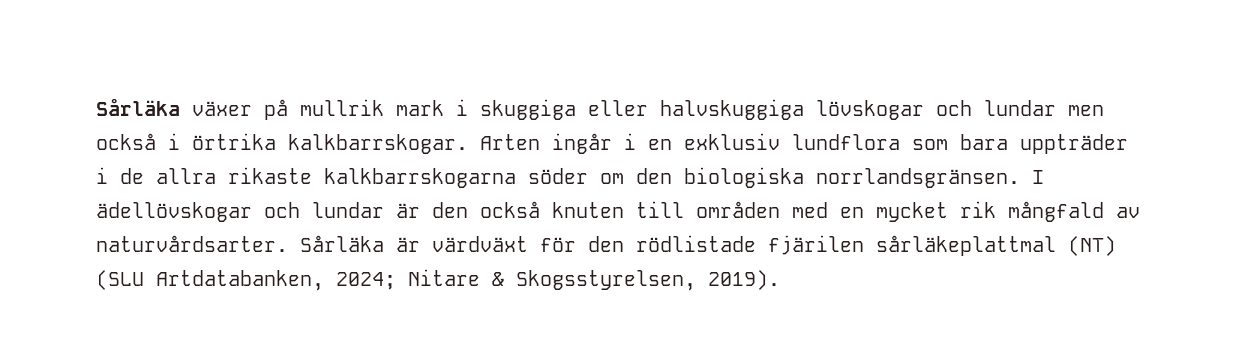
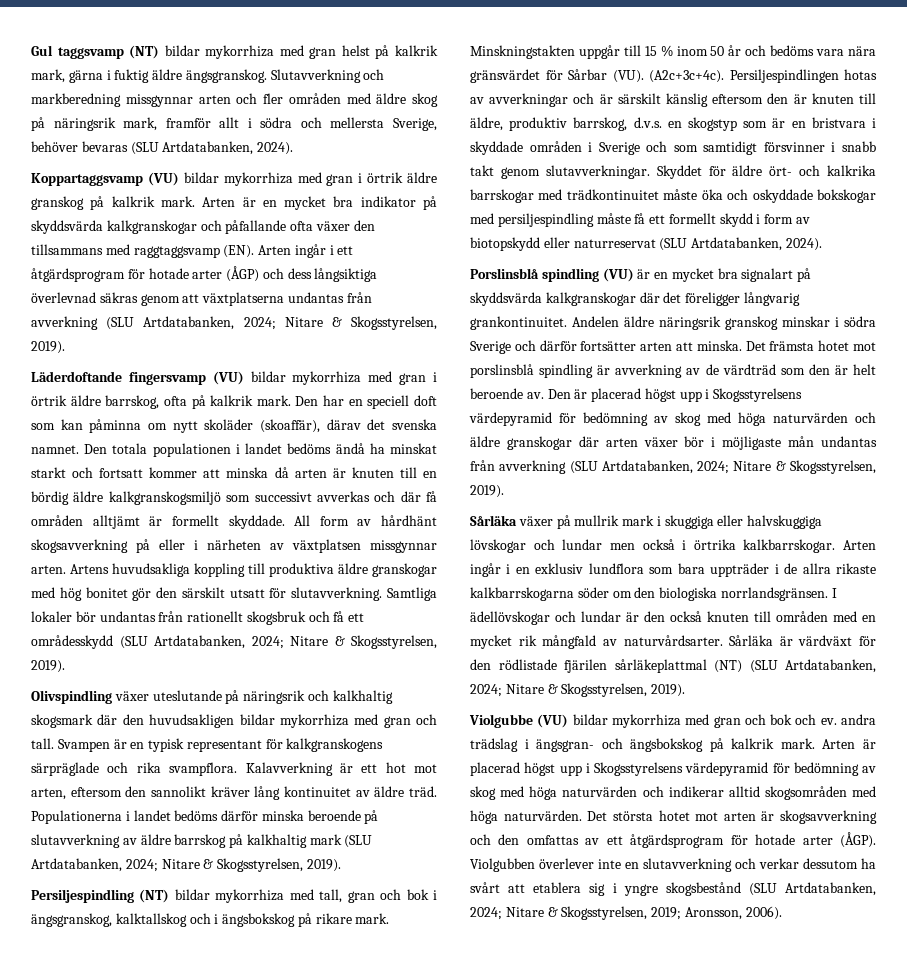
+ Gul taggsvamp (NT) bildar mykorrhiza med gran helst på kalkrik mark, gärna i fuktig äldre ängsgranskog. Slutavverkning och markberedning missgynnar arten och fler områden med äldre skog på näringsrik mark, framför allt i södra och mellersta Sverige, behöver bevaras (SLU Artdatabanken, 2024).
+ Koppartaggsvamp (VU) bildar mykorrhiza med gran i örtrik äldre granskog på kalkrik mark. Arten är en mycket bra indikator på skyddsvärda kalkgranskogar och påfallande ofta växer den tillsammans med raggtaggsvamp (EN). Arten ingår i ett åtgärdsprogram för hotade arter (ÅGP) och dess långsiktiga överlevnad säkras genom att växtplatserna undantas från avverkning (SLU Artdatabanken, 2024; Nitare & Skogsstyrelsen, 2019).
+ Läderdoftande fingersvamp (VU) bildar mykorrhiza med gran i örtrik äldre barrskog, ofta på kalkrik mark. Den har en speciell doft som kan påminna om nytt skoläder (skoaffär), därav det svenska namnet. Den totala populationen i landet bedöms ändå ha minskat starkt och fortsatt kommer att minska då arten är knuten till en bördig äldre kalkgranskogsmiljö som successivt avverkas och där få områden alltjämt är formellt skyddade. All form av hårdhänt skogsavverkning på eller i närheten av växtplatsen missgynnar arten. Artens huvudsakliga koppling till produktiva äldre granskogar med hög bonitet gör den särskilt utsatt för slutavverkning. Samtliga lokaler bör undantas från rationellt skogsbruk och få ett områdesskydd (SLU Artdatabanken, 2024; Nitare & Skogsstyrelsen, 2019).
+ Olivspindling växer uteslutande på näringsrik och kalkhaltig skogsmark där den huvudsakligen bildar mykorrhiza med gran och tall. Svampen är en typisk representant för kalkgranskogens särpräglade och rika svampflora. Kalavverkning är ett hot mot arten, eftersom den sannolikt kräver lång kontinuitet av äldre träd. Populationerna i landet bedöms därför minska beroende på slutavverkning av äldre barrskog på kalkhaltig mark (SLU Artdatabanken, 2024; Nitare & Skogsstyrelsen, 2019).
+ Persiljespindling (NT) bildar mykorrhiza med tall, gran och bok i ängsgranskog, kalktallskog och i ängsbokskog på rikare mark. Minskningstakten uppgår till 15 % inom 50 år och bedöms vara nära gränsvärdet för Sårbar (VU). (A2c+3c+4c). Persiljespindlingen hotas av avverkningar och är särskilt känslig eftersom den är knuten till äldre, produktiv barrskog, d.v.s. en skogstyp som är en bristvara i skyddade områden i Sverige och som samtidigt försvinner i snabb takt genom slutavverkningar. Skyddet för äldre ört- och kalkrika barrskogar med trädkontinuitet måste öka och oskyddade bokskogar med persiljespindling måste få ett formellt skydd i form av biotopskydd eller naturreservat (SLU Artdatabanken, 2024).
+ Porslinsblå spindling (VU) är en mycket bra signalart på skyddsvärda kalkgranskogar där det föreligger långvarig grankontinuitet. Andelen äldre näringsrik granskog minskar i södra Sverige och därför fortsätter arten att minska. Det främsta hotet mot porslinsblå spindling är avverkning av de värdträd som den är helt beroende av. Den är placerad högst upp i Skogsstyrelsens värdepyramid för bedömning av skog med höga naturvärden och äldre granskogar där arten växer bör i möjligaste mån undantas från avverkning (SLU Artdatabanken, 2024; Nitare & Skogsstyrelsen, 2019).
+ Violgubbe (VU) bildar mykorrhiza med gran och bok och ev. andra trädslag i ängsgran- och ängsbokskog på kalkrik mark. Arten är placerad högst upp i Skogsstyrelsens värdepyramid för bedömning av skog med höga naturvärden och indikerar alltid skogsområden med höga naturvärden. Det största hotet mot arten är skogsavverkning och den omfattas av ett åtgärdsprogram för hotade arter (ÅGP). Violgubben överlever inte en slutavverkning och verkar dessutom ha svårt att etablera sig i yngre skogsbestånd (SLU Artdatabanken, 2024; Nitare & Skogsstyrelsen, 2019; Aronsson, 2006).

